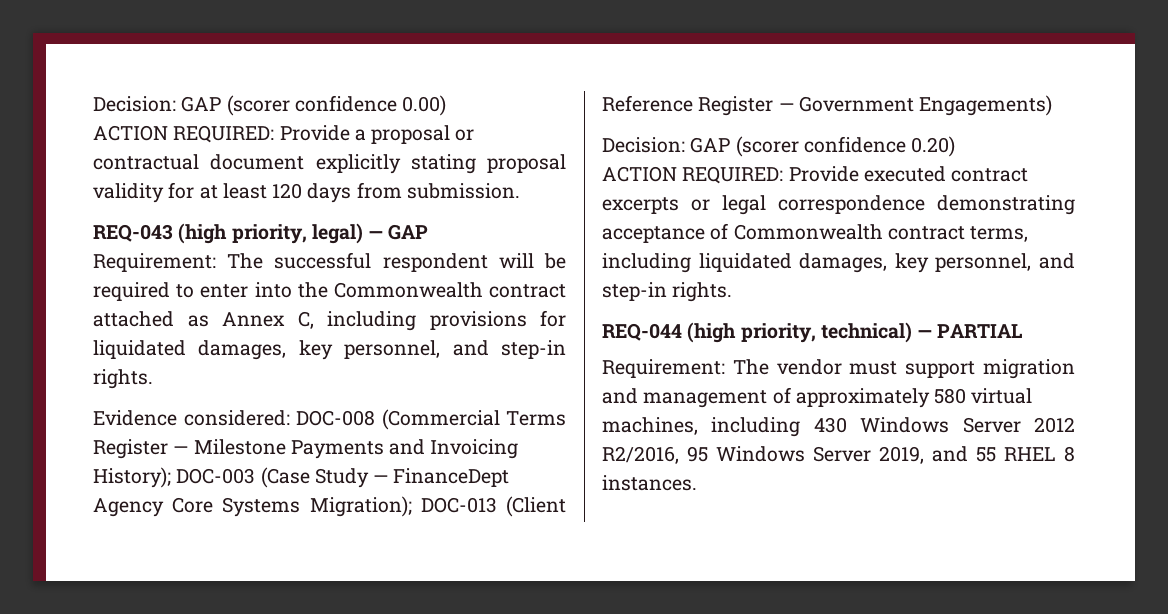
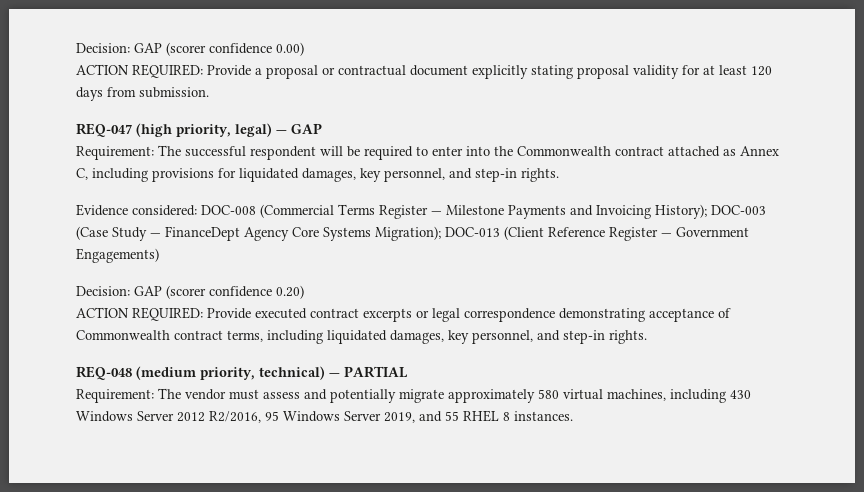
- REQ-043 (high priority, legal) — GAP
+ REQ-047 (high priority, legal) — GAP
- REQ-044 (high priority, technical) — PARTIAL
+ REQ-048 (medium priority, technical) — PARTIAL
- Requirement: The vendor must support migration and management of approximately 580 virtual machines, including 430 Windows Server 2012 R2/2016, 95 Windows Server 2019, and 55 RHEL 8 instances.
+ Requirement: The vendor must assess and potentially migrate approximately 580 virtual machines, including 430 Windows Server 2012 R2/2016, 95 Windows Server 2019, and 55 RHEL 8 instances.

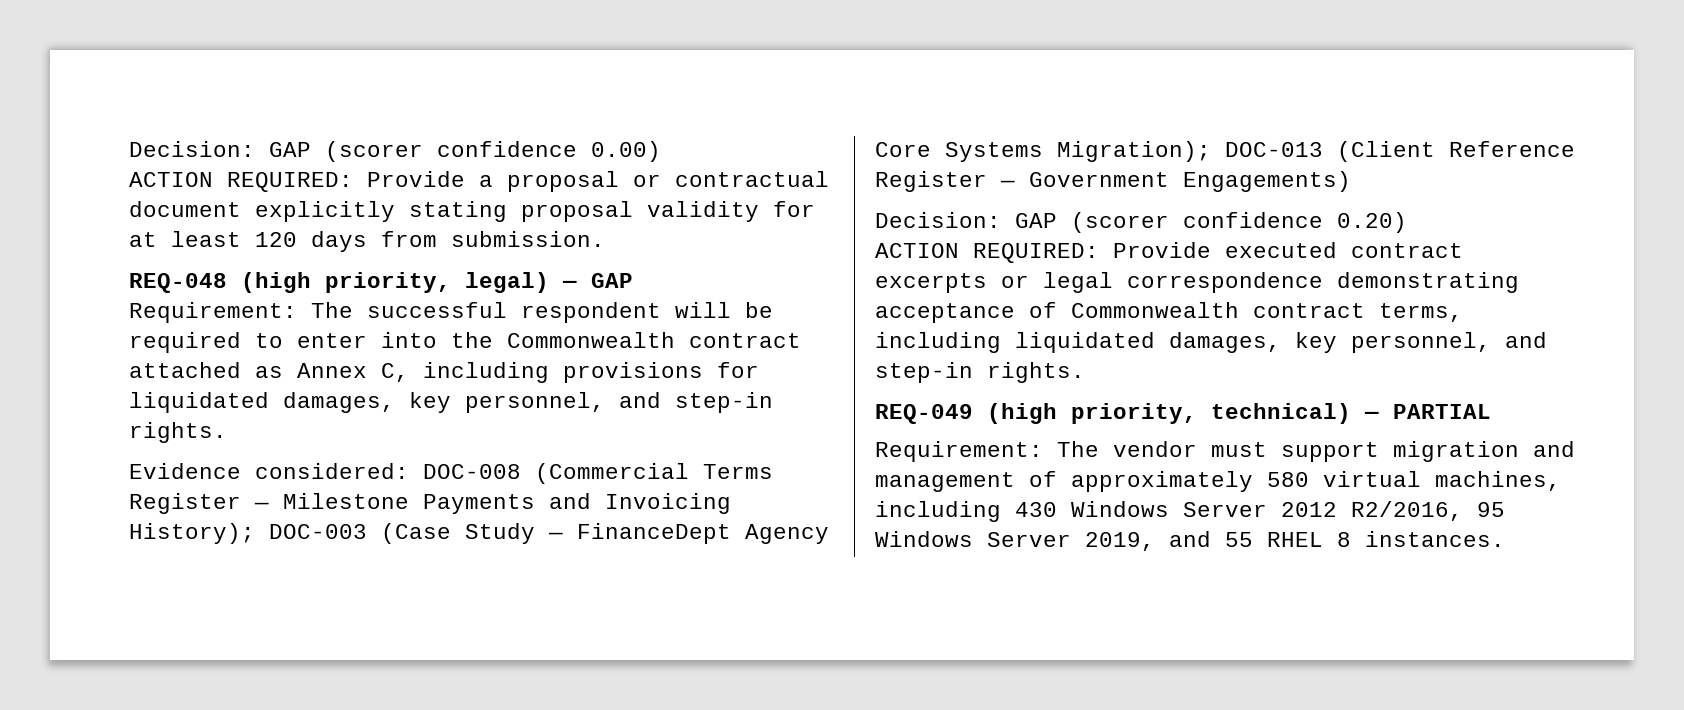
- REQ-047 (high priority, legal) — GAP
+ REQ-048 (high priority, legal) — GAP
- REQ-048 (medium priority, technical) — PARTIAL
+ REQ-049 (high priority, technical) — PARTIAL
- Requirement: The vendor must assess and potentially migrate approximately 580 virtual machines, including 430 Windows Server 2012 R2/2016, 95 Windows Server 2019, and 55 RHEL 8 instances.
+ Requirement: The vendor must support migration and management of approximately 580 virtual machines, including 430 Windows Server 2012 R2/2016, 95 Windows Server 2019, and 55 RHEL 8 instances.

